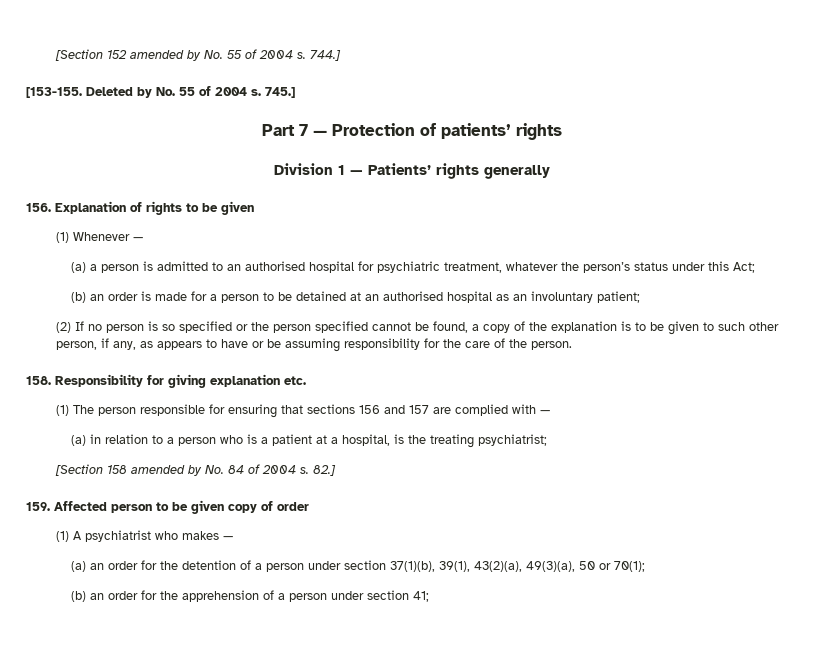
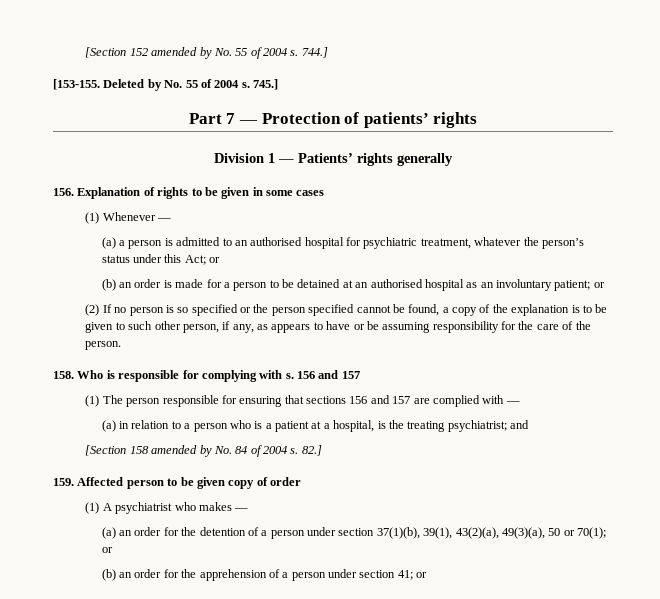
- 156. Explanation of rights to be given
+ 156. Explanation of rights to be given in some cases
- (a) a person is admitted to an authorised hospital for psychiatric treatment, whatever the person’s status under this Act;
+ (a) a person is admitted to an authorised hospital for psychiatric treatment, whatever the person’s status under this Act; or
- (b) an order is made for a person to be detained at an authorised hospital as an involuntary patient;
+ (b) an order is made for a person to be detained at an authorised hospital as an involuntary patient; or
- 158. Responsibility for giving explanation etc.
+ 158. Who is responsible for complying with s. 156 and 157
- (a) in relation to a person who is a patient at a hospital, is the treating psychiatrist;
+ (a) in relation to a person who is a patient at a hospital, is the treating psychiatrist; and
- (a) an order for the detention of a person under section 37(1)(b), 39(1), 43(2)(a), 49(3)(a), 50 or 70(1);
+ (a) an order for the detention of a person under section 37(1)(b), 39(1), 43(2)(a), 49(3)(a), 50 or 70(1); or
- (b) an order for the apprehension of a person under section 41;
+ (b) an order for the apprehension of a person under section 41; or

